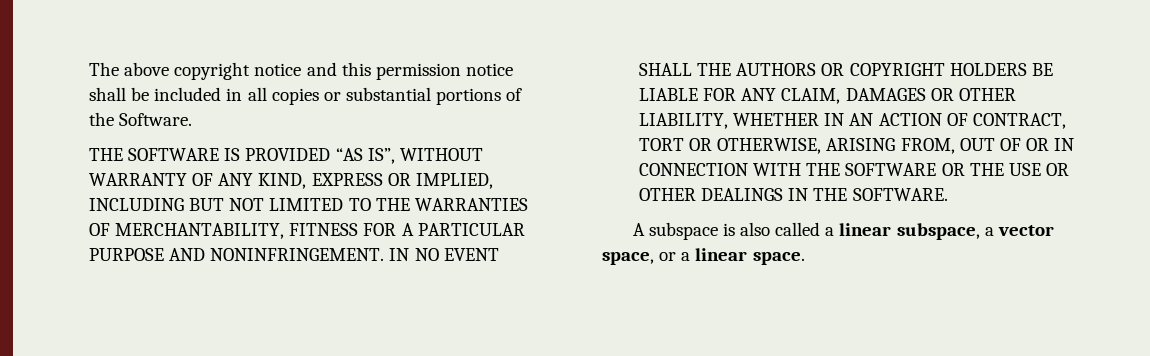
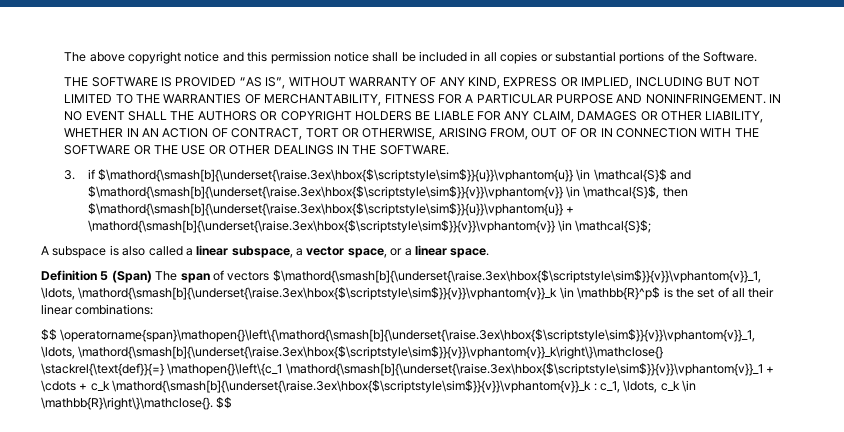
+ 3. if $\mathord{\smash[b]{\underset{\raise.3ex\hbox{$\scriptstyle\sim$}}{u}}\vphantom{u}} \in \mathcal{S}$ and $\mathord{\smash[b]{\underset{\raise.3ex\hbox{$\scriptstyle\sim$}}{v}}\vphantom{v}} \in \mathcal{S}$, then $\mathord{\smash[b]{\underset{\raise.3ex\hbox{$\scriptstyle\sim$}}{u}}\vphantom{u}} + \mathord{\smash[b]{\underset{\raise.3ex\hbox{$\scriptstyle\sim$}}{v}}\vphantom{v}} \in \mathcal{S}$;
+ Definition 5 (Span) The span of vectors $\mathord{\smash[b]{\underset{\raise.3ex\hbox{$\scriptstyle\sim$}}{v}}\vphantom{v}}_1, \ldots, \mathord{\smash[b]{\underset{\raise.3ex\hbox{$\scriptstyle\sim$}}{v}}\vphantom{v}}_k \in \mathbb{R}^p$ is the set of all their linear combinations:
+ $$ \operatorname{span}\mathopen{}\left\{\mathord{\smash[b]{\underset{\raise.3ex\hbox{$\scriptstyle\sim$}}{v}}\vphantom{v}}_1, \ldots, \mathord{\smash[b]{\underset{\raise.3ex\hbox{$\scriptstyle\sim$}}{v}}\vphantom{v}}_k\right\}\mathclose{} \stackrel{\text{def}}{=} \mathopen{}\left\{c_1 \mathord{\smash[b]{\underset{\raise.3ex\hbox{$\scriptstyle\sim$}}{v}}\vphantom{v}}_1 + \cdots + c_k \mathord{\smash[b]{\underset{\raise.3ex\hbox{$\scriptstyle\sim$}}{v}}\vphantom{v}}_k : c_1, \ldots, c_k \in \mathbb{R}\right\}\mathclose{}. $$

